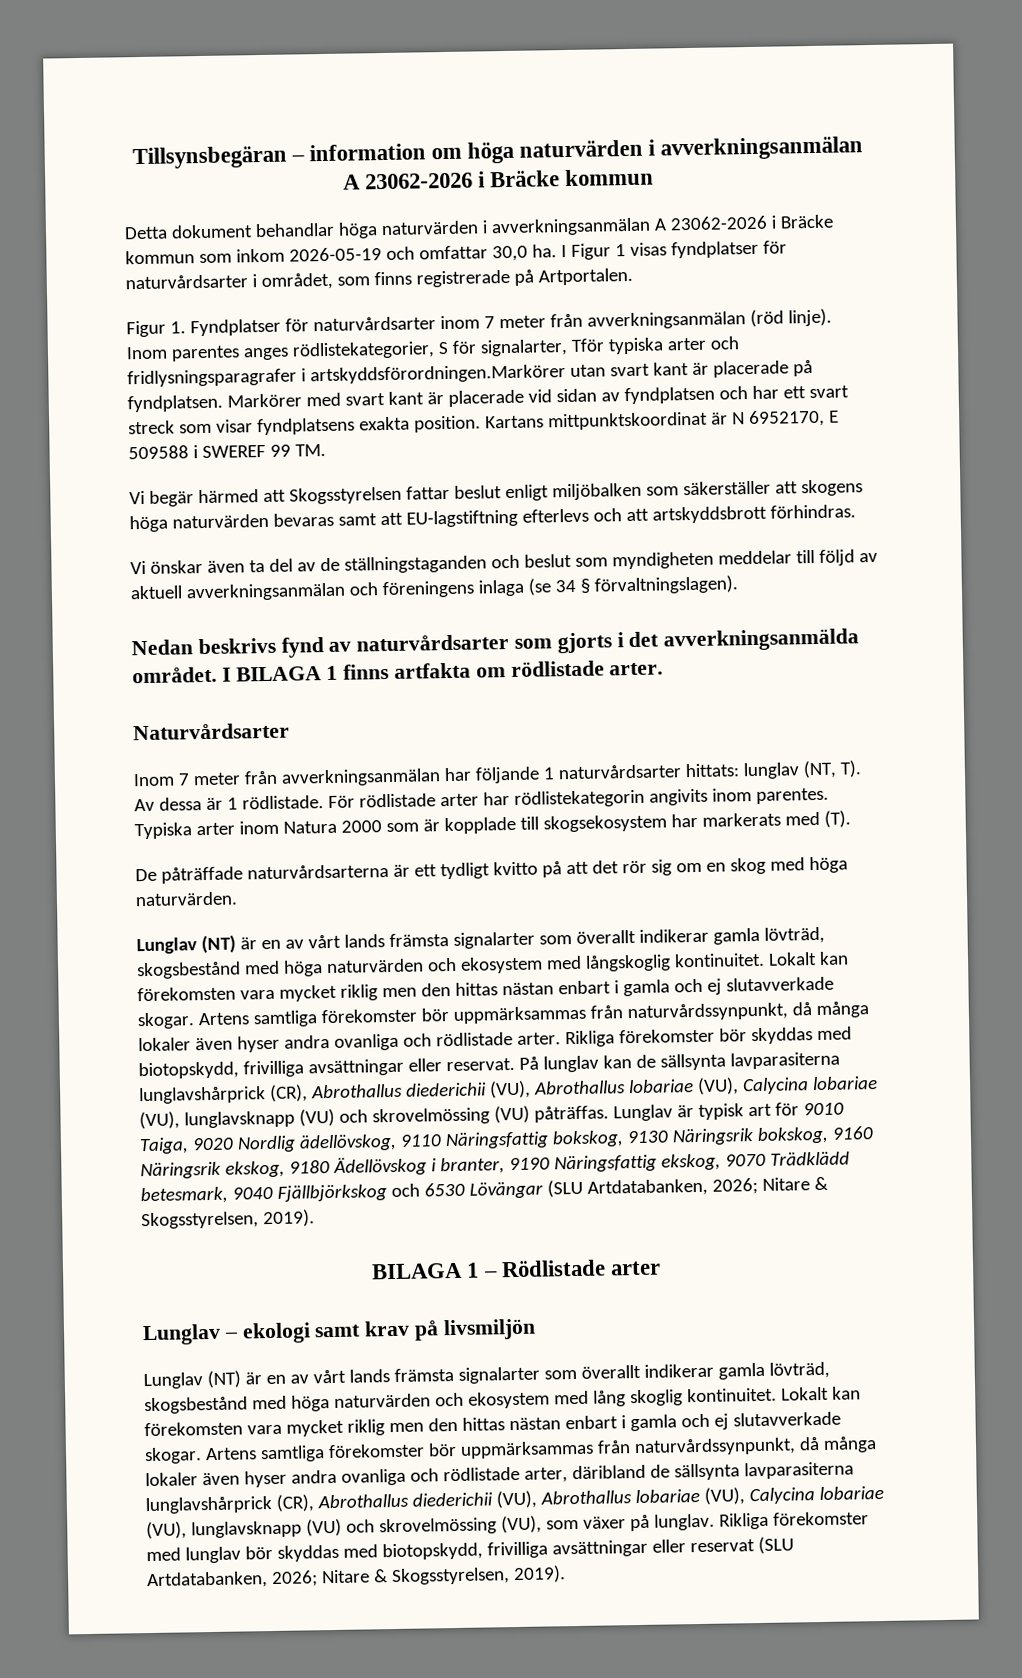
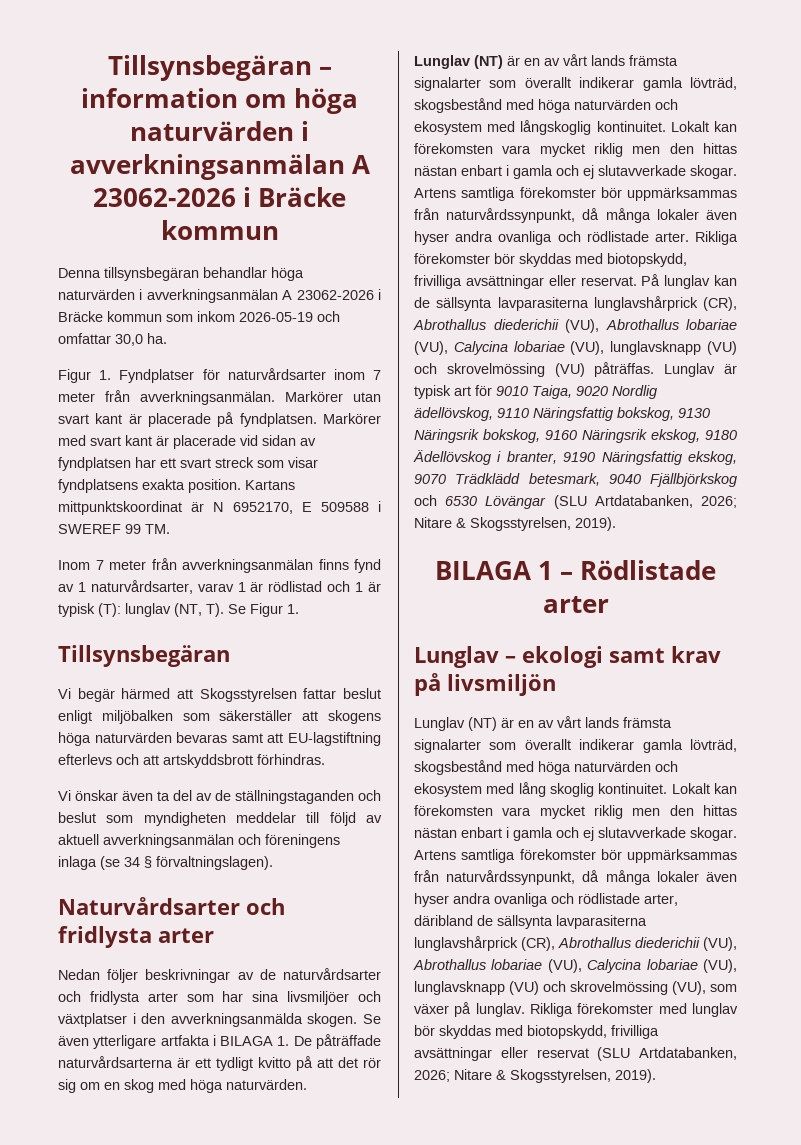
- Detta dokument behandlar höga naturvärden i avverkningsanmälan A 23062-2026 i Bräcke kommun som inkom 2026-05-19 och omfattar 30,0 ha. I Figur 1 visas fyndplatser för naturvårdsarter i området, som finns registrerade på Artportalen.
+ Denna tillsynsbegäran behandlar höga naturvärden i avverkningsanmälan A 23062-2026 i Bräcke kommun som inkom 2026-05-19 och omfattar 30,0 ha.
- Figur 1. Fyndplatser för naturvårdsarter inom 7 meter från avverkningsanmälan (röd linje). Inom parentes anges rödlistekategorier, S för signalarter, Tför typiska arter och fridlysningsparagrafer i artskyddsförordningen.Markörer utan svart kant är placerade på fyndplatsen.
+ Figur 1. Fyndplatser för naturvårdsarter inom 7 meter från avverkningsanmälan. Markörer utan svart kant är placerade på fyndplatsen.
- Markörer med svart kant är placerade vid sidan av fyndplatsen och har ett svart streck som visar fyndplatsens exakta position.
+ Markörer med svart kant är placerade vid sidan av fyndplatsen har ett svart streck som visar fyndplatsens exakta position.
+ Inom 7 meter från avverkningsanmälan finns fynd av 1 naturvårdsarter, varav 1 är rödlistad och 1 är typisk (T): lunglav (NT, T). Se Figur 1.
+ Tillsynsbegäran
- Nedan beskrivs fynd av naturvårdsarter som gjorts i det avverkningsanmälda området. I BILAGA 1 finns artfakta om rödlistade arter.
- Naturvårdsarter
- Inom 7 meter från avverkningsanmälan har följande 1 naturvårdsarter hittats: lunglav (NT, T). Av dessa är 1 rödlistade. För rödlistade arter har rödlistekategorin angivits inom parentes. Typiska arter inom Natura 2000 som är kopplade till skogsekosystem har markerats med (T).
- De påträffade naturvårdsarterna är ett tydligt kvitto på att det rör sig om en skog med höga naturvärden.
+ Naturvårdsarter och fridlysta arter
+ Nedan följer beskrivningar av de naturvårdsarter och fridlysta arter som har sina livsmiljöer och växtplatser i den avverkningsanmälda skogen. Se även ytterligare artfakta i BILAGA 1. De påträffade naturvårdsarterna är ett tydligt kvitto på att det rör sig om en skog med höga naturvärden.

